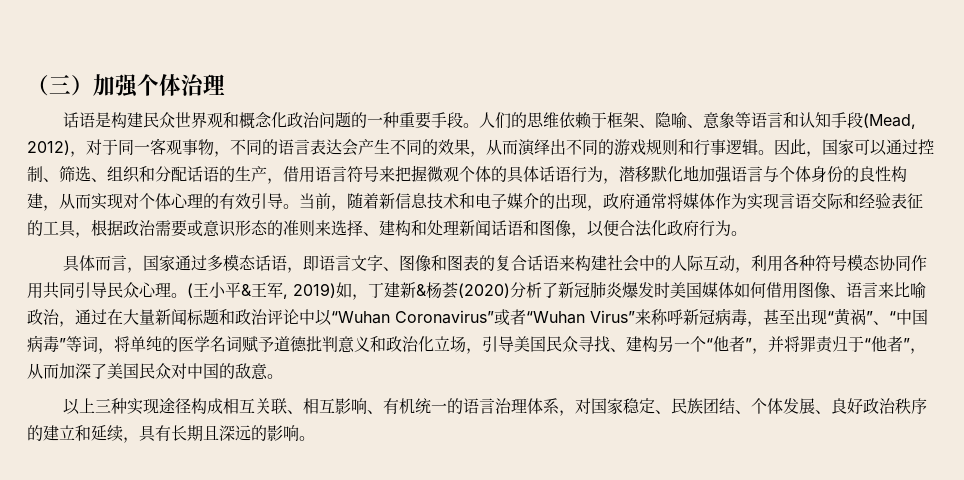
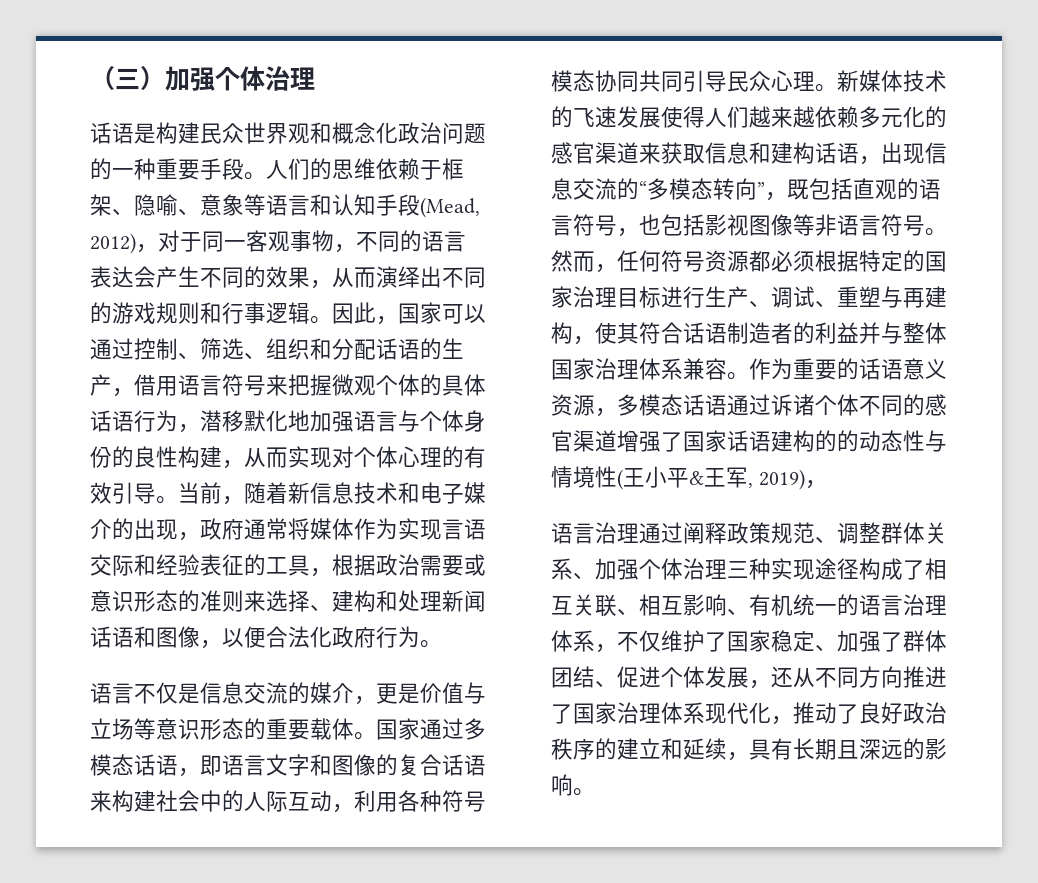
- 具体而言，国家通过多模态话语，即语言文字、图像和图表的复合话语来构建社会中的人际互动，利用各种符号模态协同作用共同引导民众心理。
+ 语言不仅是信息交流的媒介，更是价值与立场等意识形态的重要载体。国家通过多模态话语，即语言文字和图像的复合话语来构建社会中的人际互动，利用各种符号模态协同共同引导民众心理。
- (王小平&王军, 2019)如，丁建新&杨荟(2020)分析了新冠肺炎爆发时美国媒体如何借用图像、语言来比喻政治，通过在大量新闻标题和政治评论中以“Wuhan Coronavirus”或者“Wuhan Virus”来称呼新冠病毒，甚至出现“黄祸”、“中国病毒”等词，将单纯的医学名词赋予道德批判意义和政治化立场，引导美国民众寻找、建构另一个“他者”，并将罪责归于“他者”，从而加深了美国民众对中国的敌意。
- 以上三种实现途径构成相互关联、相互影响、有机统一的语言治理体系，对国家稳定、民族团结、个体发展、良好政治秩序的建立和延续，具有长期且深远的影响。
+ 新媒体技术的飞速发展使得人们越来越依赖多元化的感官渠道来获取信息和建构话语，出现信息交流的“多模态转向”，既包括直观的语言符号，也包括影视图像等非语言符号。然而，任何符号资源都必须根据特定的国家治理目标进行生产、调试、重塑与再建构，使其符合话语制造者的利益并与整体国家治理体系兼容。作为重要的话语意义资源，多模态话语通过诉诸个体不同的感官渠道增强了国家话语建构的的动态性与情境性(王小平&王军, 2019)，
+ 语言治理通过阐释政策规范、调整群体关系、加强个体治理三种实现途径构成了相互关联、相互影响、有机统一的语言治理体系，不仅维护了国家稳定、加强了群体团结、促进个体发展，还从不同方向推进了国家治理体系现代化，推动了良好政治秩序的建立和延续，具有长期且深远的影响。

